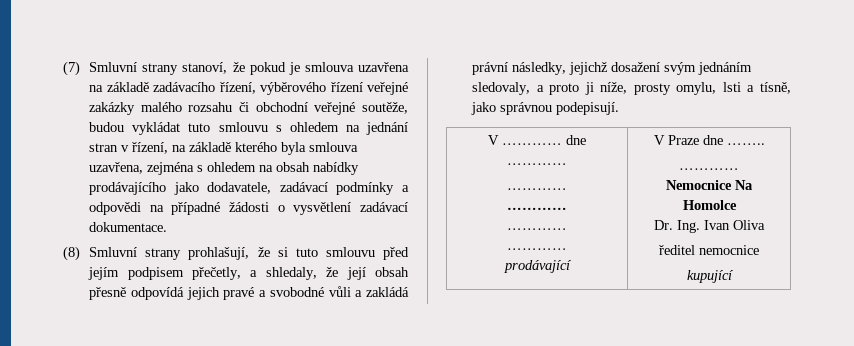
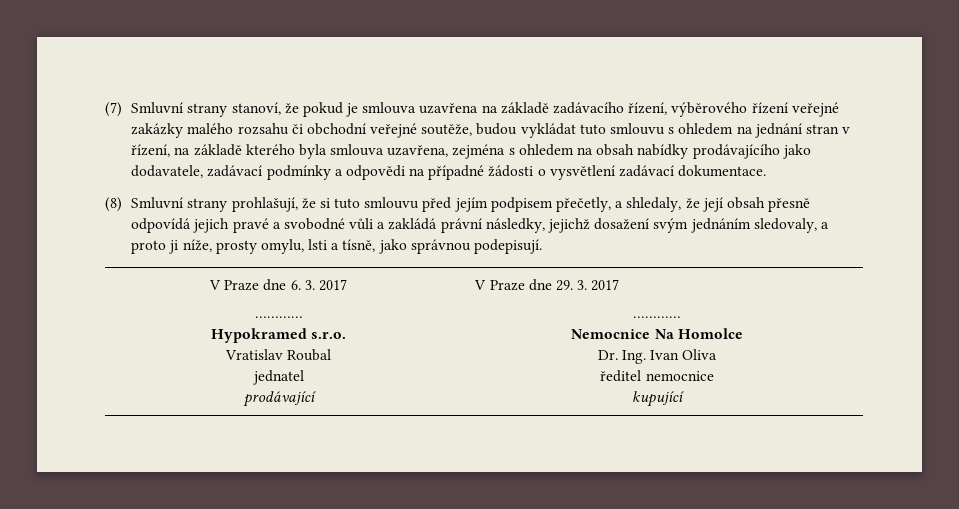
- V ………… dne …………
+ V Praze dne 6. 3. 2017
  …………
- …………
- …………
- …………
- prodávající | V Praze dne ……..
+ Hypokramed s.r.o.
+ Vratislav Roubal
+ jednatel
+ prodávající | V Praze dne 29. 3. 2017

